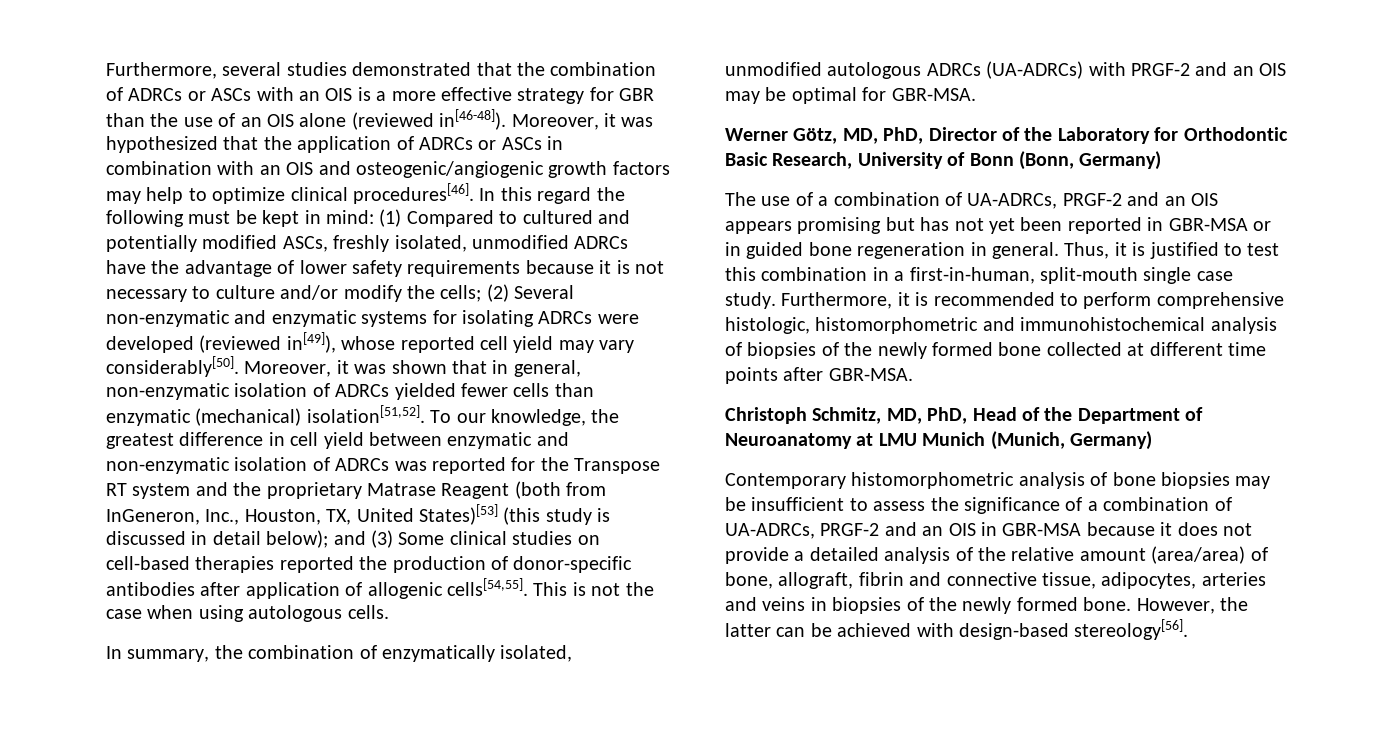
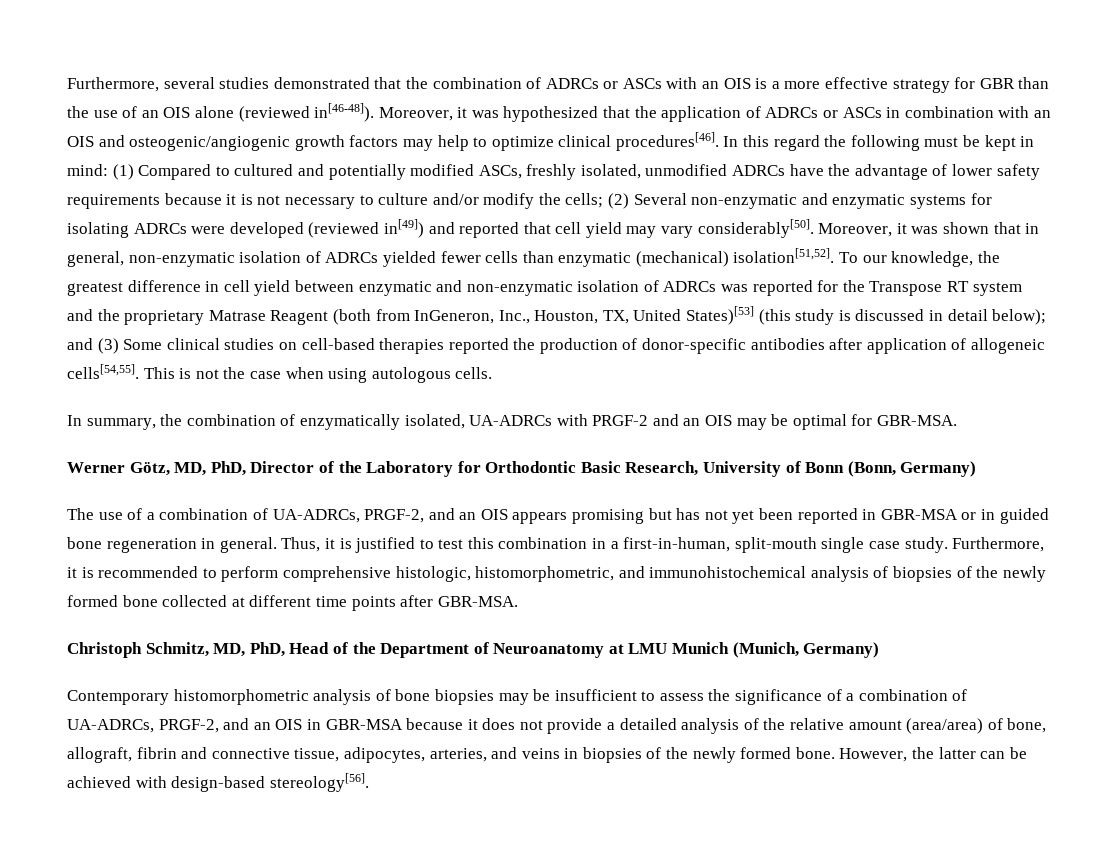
- In this regard the following must be kept in mind: (1) Compared to cultured and potentially modified ASCs, freshly isolated, unmodified ADRCs have the advantage of lower safety requirements because it is not necessary to culture and/or modify the cells; (2) Several non-enzymatic and enzymatic systems for isolating ADRCs were developed (reviewed in[49]), whose reported cell yield may vary considerably[50].
+ In this regard the following must be kept in mind: (1) Compared to cultured and potentially modified ASCs, freshly isolated, unmodified ADRCs have the advantage of lower safety requirements because it is not necessary to culture and/or modify the cells; (2) Several non-enzymatic and enzymatic systems for isolating ADRCs were developed (reviewed in[49]) and reported that cell yield may vary considerably[50].
- and (3) Some clinical studies on cell-based therapies reported the production of donor-specific antibodies after application of allogenic cells[54,55].
+ and (3) Some clinical studies on cell-based therapies reported the production of donor-specific antibodies after application of allogeneic cells[54,55].
- In summary, the combination of enzymatically isolated, unmodified autologous ADRCs (UA-ADRCs) with PRGF-2 and an OIS may be optimal for GBR-MSA.
+ In summary, the combination of enzymatically isolated, UA-ADRCs with PRGF-2 and an OIS may be optimal for GBR-MSA.
- The use of a combination of UA-ADRCs, PRGF-2 and an OIS appears promising but has not yet been reported in GBR-MSA or in guided bone regeneration in general.
+ The use of a combination of UA-ADRCs, PRGF-2, and an OIS appears promising but has not yet been reported in GBR-MSA or in guided bone regeneration in general.
- Furthermore, it is recommended to perform comprehensive histologic, histomorphometric and immunohistochemical analysis of biopsies of the newly formed bone collected at different time points after GBR-MSA.
+ Furthermore, it is recommended to perform comprehensive histologic, histomorphometric, and immunohistochemical analysis of biopsies of the newly formed bone collected at different time points after GBR-MSA.
- Contemporary histomorphometric analysis of bone biopsies may be insufficient to assess the significance of a combination of UA-ADRCs, PRGF-2 and an OIS in GBR-MSA because it does not provide a detailed analysis of the relative amount (area/area) of bone, allograft, fibrin and connective tissue, adipocytes, arteries and veins in biopsies of the newly formed bone.
+ Contemporary histomorphometric analysis of bone biopsies may be insufficient to assess the significance of a combination of UA-ADRCs, PRGF-2, and an OIS in GBR-MSA because it does not provide a detailed analysis of the relative amount (area/area) of bone, allograft, fibrin and connective tissue, adipocytes, arteries, and veins in biopsies of the newly formed bone.

